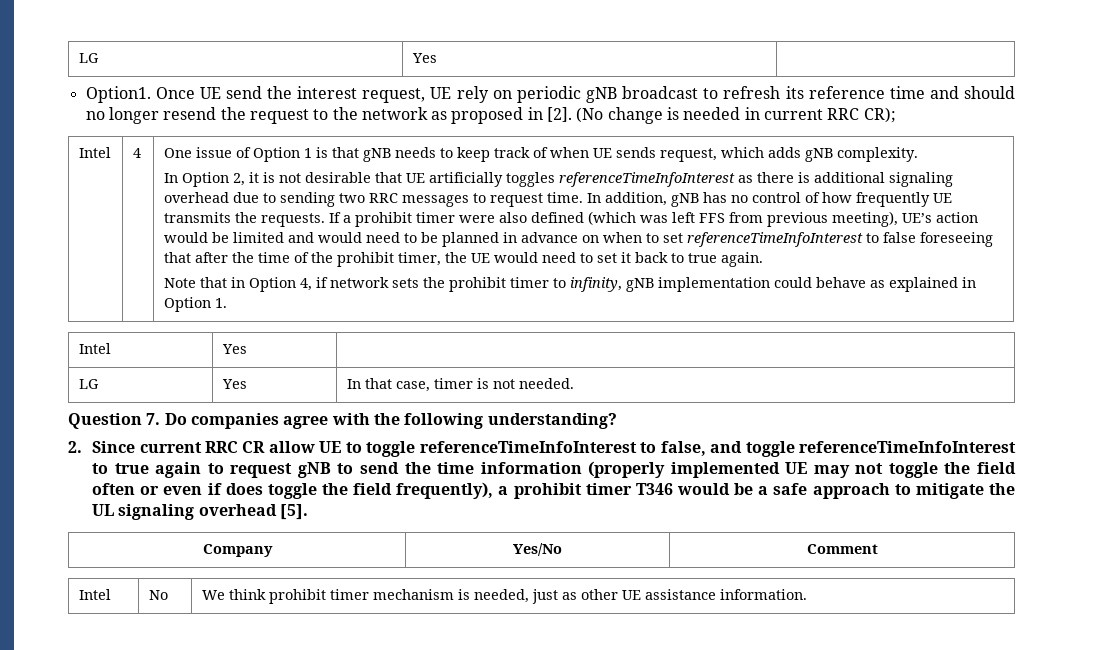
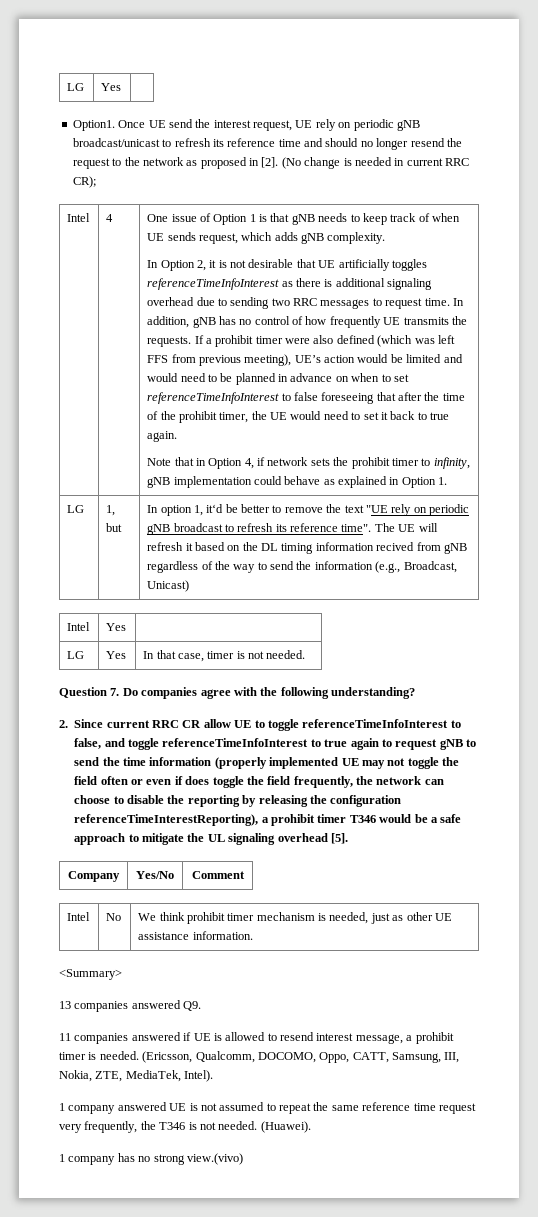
- Once UE send the interest request, UE rely on periodic gNB broadcast to refresh its reference time and should no longer resend the request to the network as proposed in [2].
+ Once UE send the interest request, UE rely on periodic gNB broadcast/unicast to refresh its reference time and should no longer resend the request to the network as proposed in [2].
+ LG | 1, but | In option 1, it‘d be better to remove the text "UE rely on periodic gNB broadcast to refresh its reference time". The UE will refresh it based on the DL timing information recived from gNB regardless of the way to send the information (e.g., Broadcast, Unicast)
- 2. Since current RRC CR allow UE to toggle referenceTimeInfoInterest to false, and toggle referenceTimeInfoInterest to true again to request gNB to send the time information (properly implemented UE may not toggle the field often or even if does toggle the field frequently), a prohibit timer T346 would be a safe approach to mitigate the UL signaling overhead [5].
+ 2. Since current RRC CR allow UE to toggle referenceTimeInfoInterest to false, and toggle referenceTimeInfoInterest to true again to request gNB to send the time information (properly implemented UE may not toggle the field often or even if does toggle the field frequently, the network can choose to disable the reporting by releasing the configuration referenceTimeInterestReporting), a prohibit timer T346 would be a safe approach to mitigate the UL signaling overhead [5].
+ <Summary>
+ 13 companies answered Q9.
+ 11 companies answered if UE is allowed to resend interest message, a prohibit timer is needed. (Ericsson, Qualcomm, DOCOMO, Oppo, CATT, Samsung, III, Nokia, ZTE, MediaTek, Intel).
+ 1 company answered UE is not assumed to repeat the same reference time request very frequently, the T346 is not needed. (Huawei).
+ 1 company has no strong view.(vivo)

